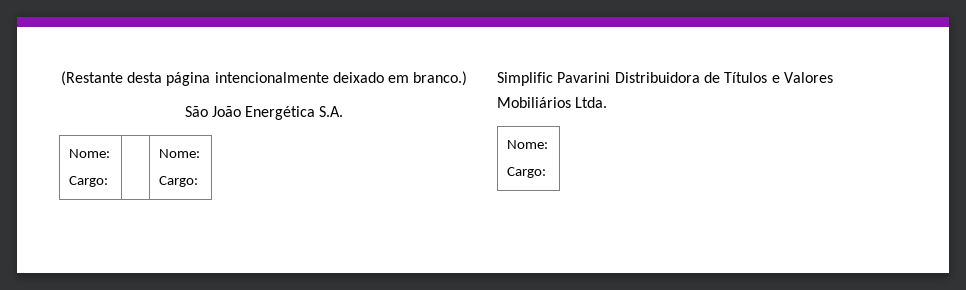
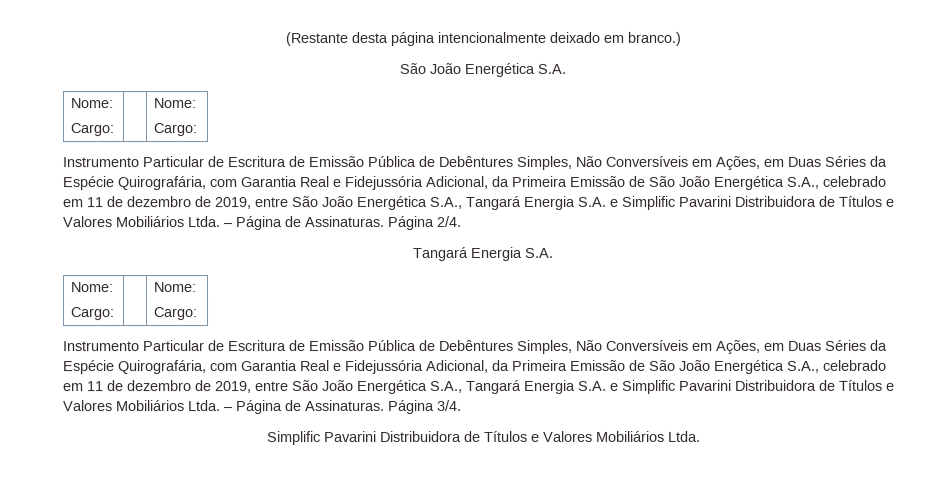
+ Instrumento Particular de Escritura de Emissão Pública de Debêntures Simples, Não Conversíveis em Ações, em Duas Séries da Espécie Quirografária, com Garantia Real e Fidejussória Adicional, da Primeira Emissão de São João Energética S.A., celebrado em 11 de dezembro de 2019, entre São João Energética S.A., Tangará Energia S.A. e Simplific Pavarini Distribuidora de Títulos e Valores Mobiliários Ltda. – Página de Assinaturas. Página 2/4.
+ Tangará Energia S.A.
+ Nome:
+ Cargo: | | Nome:
+ Cargo:
+ Instrumento Particular de Escritura de Emissão Pública de Debêntures Simples, Não Conversíveis em Ações, em Duas Séries da Espécie Quirografária, com Garantia Real e Fidejussória Adicional, da Primeira Emissão de São João Energética S.A., celebrado em 11 de dezembro de 2019, entre São João Energética S.A., Tangará Energia S.A. e Simplific Pavarini Distribuidora de Títulos e Valores Mobiliários Ltda. – Página de Assinaturas. Página 3/4.
  Simplific Pavarini Distribuidora de Títulos e Valores Mobiliários Ltda.
- Nome:
- Cargo:

